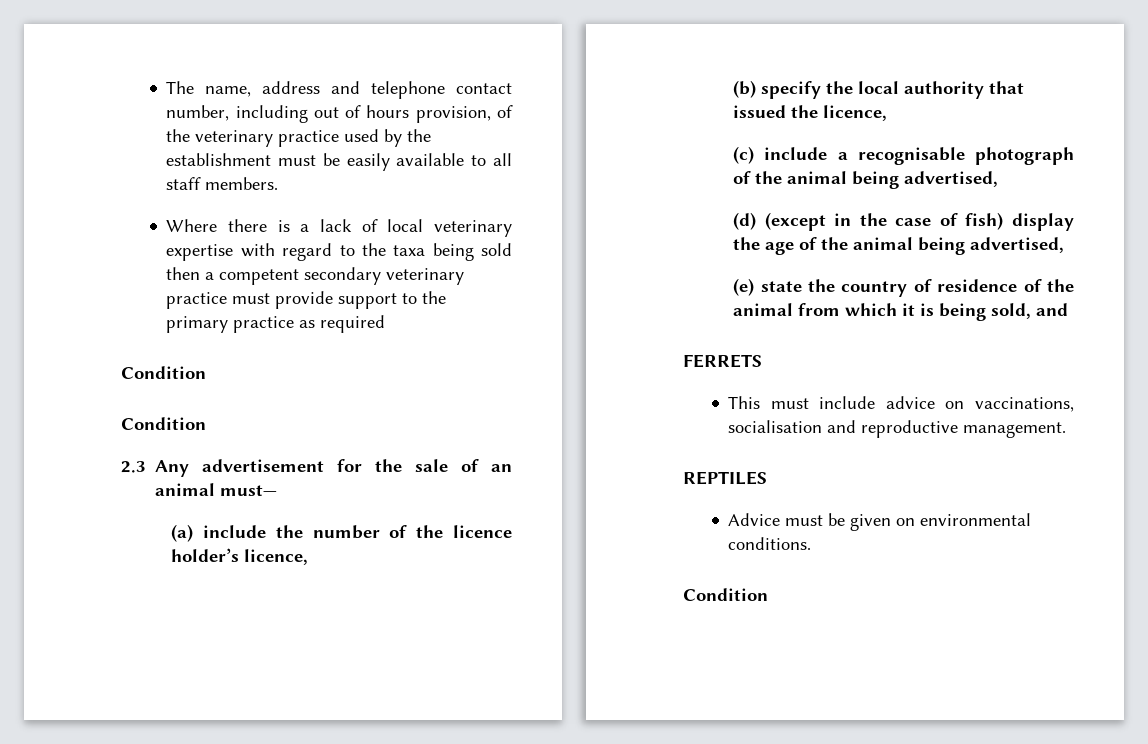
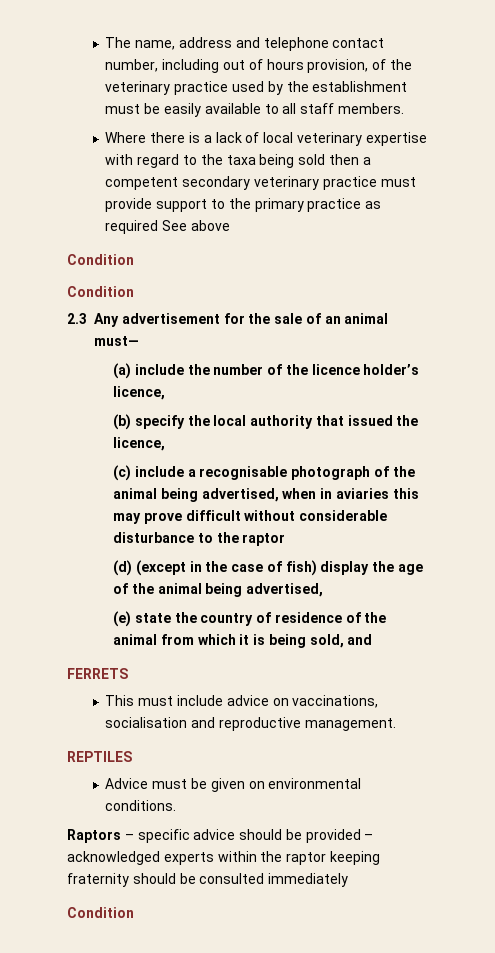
- Where there is a lack of local veterinary expertise with regard to the taxa being sold then a competent secondary veterinary practice must provide support to the primary practice as required
+ Where there is a lack of local veterinary expertise with regard to the taxa being sold then a competent secondary veterinary practice must provide support to the primary practice as required See above
- (c) include a recognisable photograph of the animal being advertised,
+ (c) include a recognisable photograph of the animal being advertised, when in aviaries this may prove difficult without considerable disturbance to the raptor
+ Raptors – specific advice should be provided – acknowledged experts within the raptor keeping fraternity should be consulted immediately

